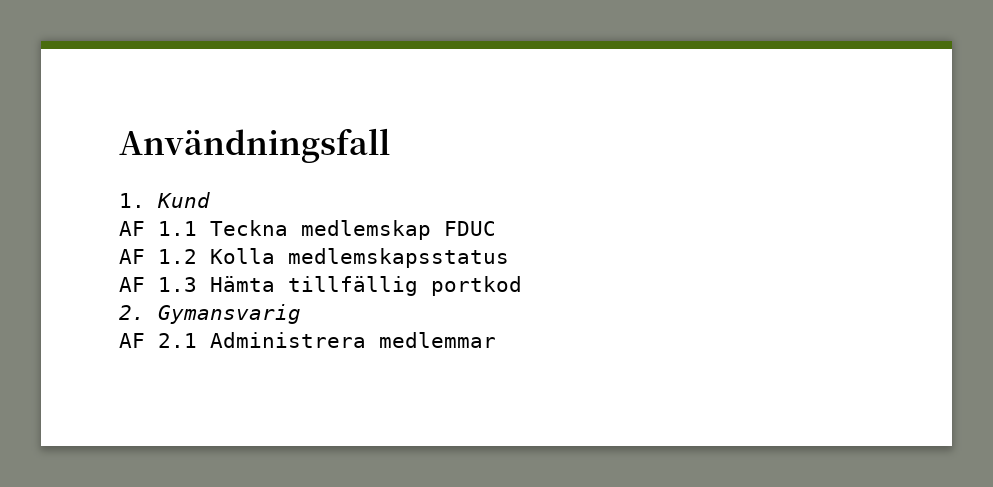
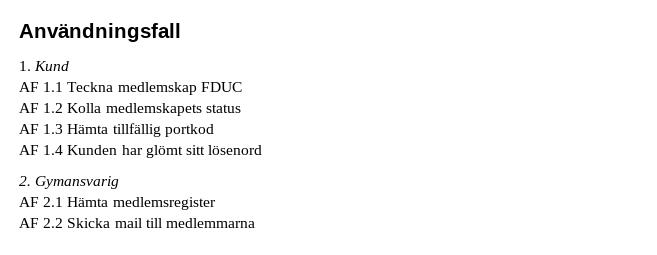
- AF 1.2 Kolla medlemskapsstatus
+ AF 1.2 Kolla medlemskapets status
+ AF 1.4 Kunden har glömt sitt lösenord
  2. Gymansvarig
- AF 2.1 Administrera medlemmar
+ AF 2.1 Hämta medlemsregister
+ AF 2.2 Skicka mail till medlemmarna

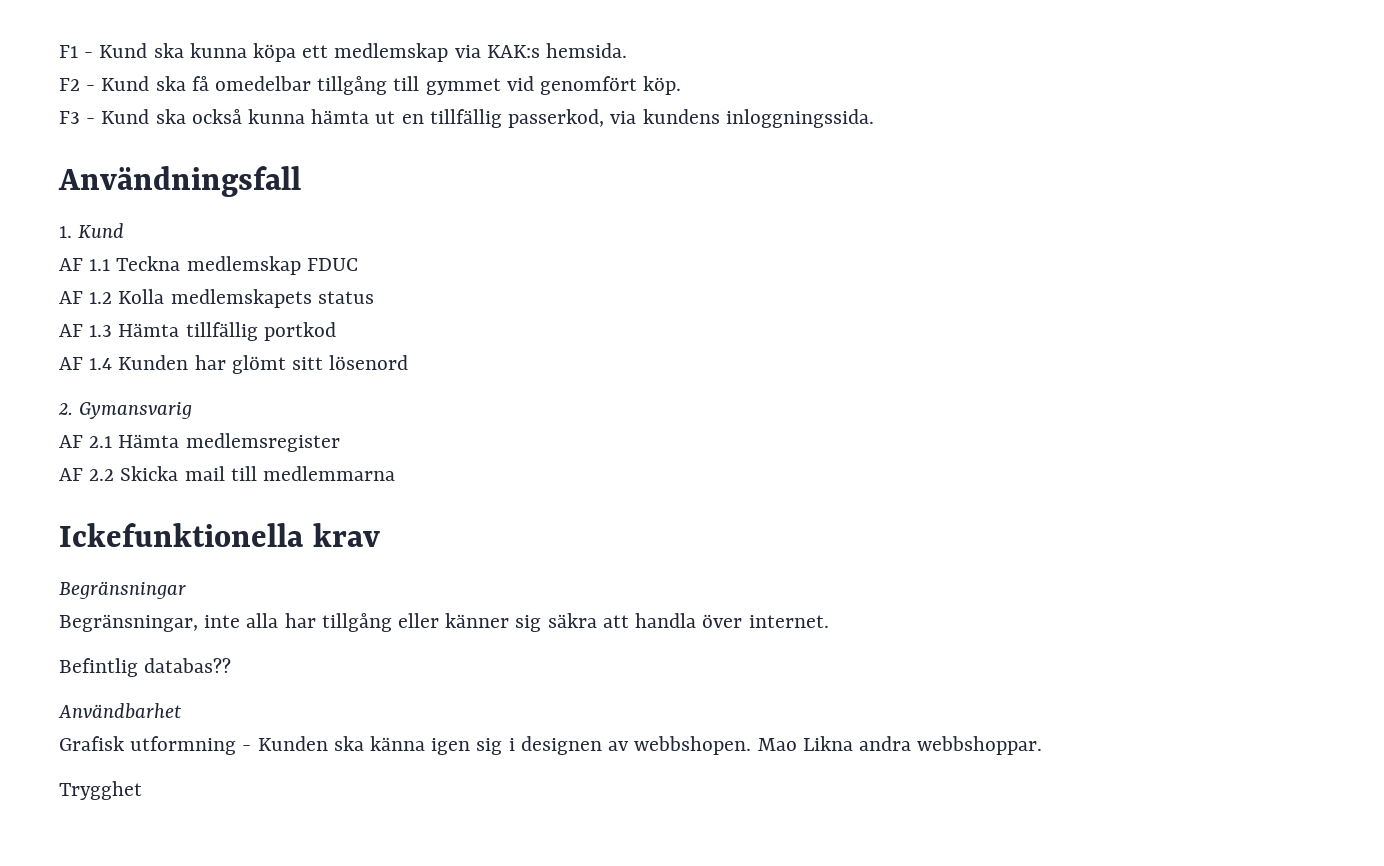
+ F1 - Kund ska kunna köpa ett medlemskap via KAK:s hemsida.
+ F2 - Kund ska få omedelbar tillgång till gymmet vid genomfört köp.
+ F3 - Kund ska också kunna hämta ut en tillfällig passerkod, via kundens inloggningssida.
+ Ickefunktionella krav
+ Begränsningar
+ Begränsningar, inte alla har tillgång eller känner sig säkra att handla över internet.
+ Befintlig databas??
+ Användbarhet
+ Grafisk utformning - Kunden ska känna igen sig i designen av webbshopen. Mao Likna andra webbshoppar.
+ Trygghet

